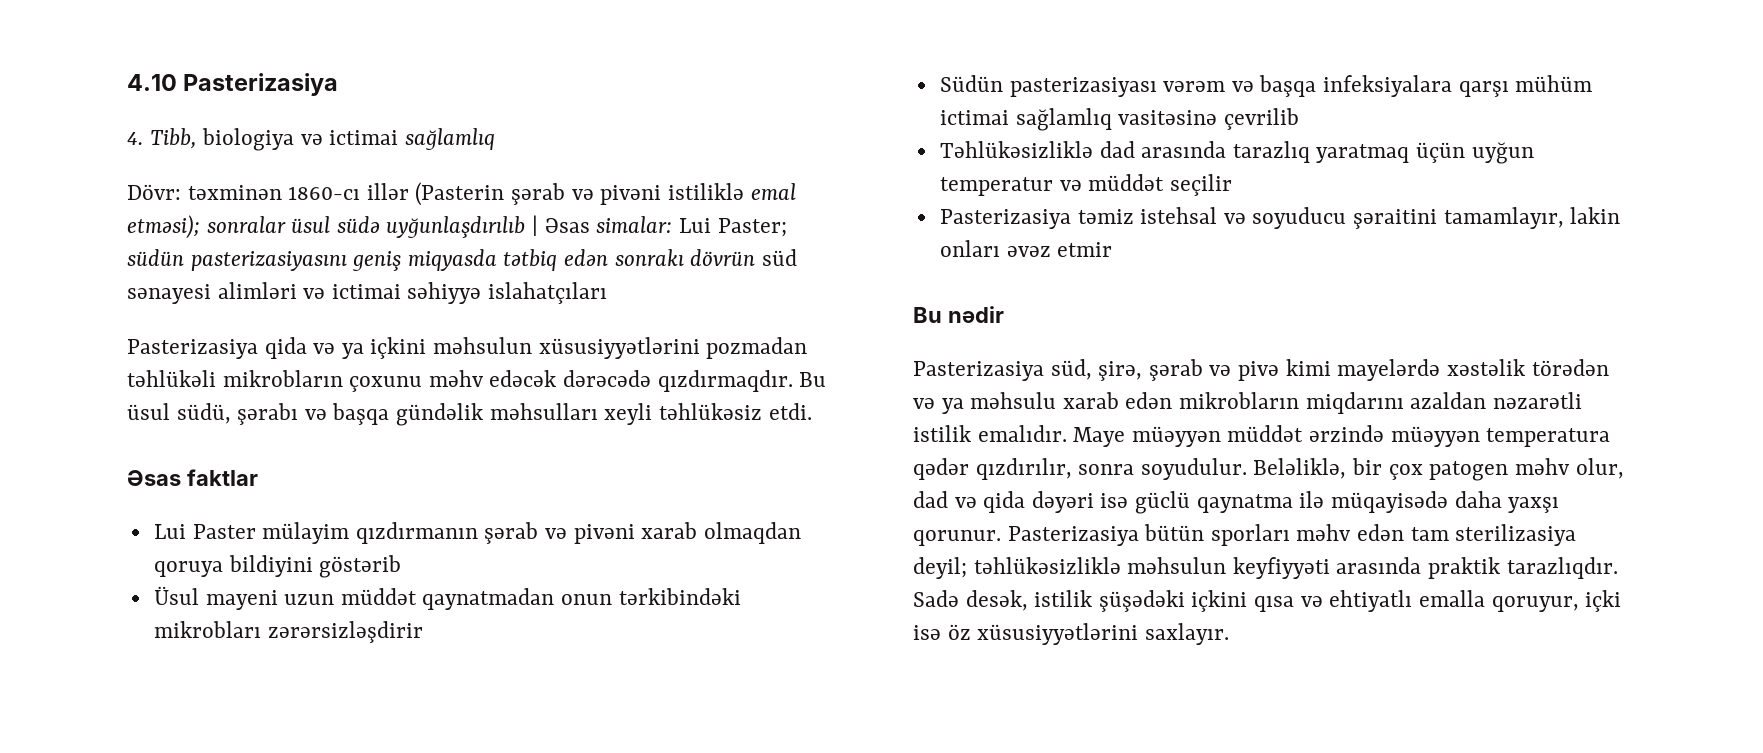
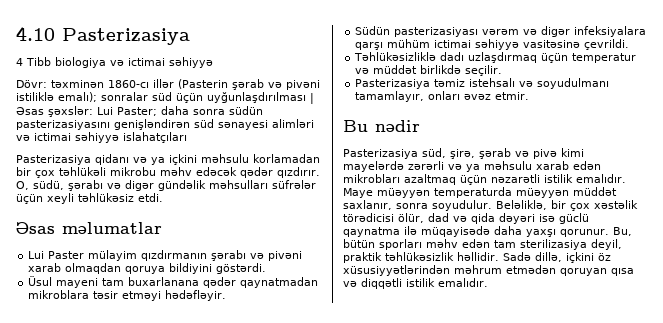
- 4. Tibb, biologiya və ictimai sağlamlıq
+ 4 Tibb biologiya və ictimai səhiyyə
- Dövr: təxminən 1860-cı illər (Pasterin şərab və pivəni istiliklə emal etməsi); sonralar üsul südə uyğunlaşdırılıb | Əsas simalar: Lui Paster; südün pasterizasiyasını geniş miqyasda tətbiq edən sonrakı dövrün süd sənayesi alimləri və ictimai səhiyyə islahatçıları
+ Dövr: təxminən 1860-cı illər (Pasterin şərab və pivəni istiliklə emalı); sonralar süd üçün uyğunlaşdırılması | Əsas şəxslər: Lui Paster; daha sonra südün pasterizasiyasını genişləndirən süd sənayesi alimləri və ictimai səhiyyə islahatçıları
- Pasterizasiya qida və ya içkini məhsulun xüsusiyyətlərini pozmadan təhlükəli mikrobların çoxunu məhv edəcək dərəcədə qızdırmaqdır. Bu üsul südü, şərabı və başqa gündəlik məhsulları xeyli təhlükəsiz etdi.
+ Pasterizasiya qidanı və ya içkini məhsulu korlamadan bir çox təhlükəli mikrobu məhv edəcək qədər qızdırır. O, südü, şərabı və digər gündəlik məhsulları süfrələr üçün xeyli təhlükəsiz etdi.
- Əsas faktlar
+ Əsas məlumatlar
- Lui Paster mülayim qızdırmanın şərab və pivəni xarab olmaqdan qoruya bildiyini göstərib
+ Lui Paster mülayim qızdırmanın şərabı və pivəni xarab olmaqdan qoruya bildiyini göstərdi.
- Üsul mayeni uzun müddət qaynatmadan onun tərkibindəki mikrobları zərərsizləşdirir
+ Üsul mayeni tam buxarlanana qədər qaynatmadan mikroblara təsir etməyi hədəfləyir.
- Südün pasterizasiyası vərəm və başqa infeksiyalara qarşı mühüm ictimai sağlamlıq vasitəsinə çevrilib
- Təhlükəsizliklə dad arasında tarazlıq yaratmaq üçün uyğun temperatur və müddət seçilir
+ Südün pasterizasiyası vərəm və digər infeksiyalara qarşı mühüm ictimai səhiyyə vasitəsinə çevrildi.
+ Təhlükəsizliklə dadı uzlaşdırmaq üçün temperatur və müddət birlikdə seçilir.
- Pasterizasiya təmiz istehsal və soyuducu şəraitini tamamlayır, lakin onları əvəz etmir
+ Pasterizasiya təmiz istehsalı və soyudulmanı tamamlayır, onları əvəz etmir.
- Pasterizasiya süd, şirə, şərab və pivə kimi mayelərdə xəstəlik törədən və ya məhsulu xarab edən mikrobların miqdarını azaldan nəzarətli istilik emalıdır.
+ Pasterizasiya süd, şirə, şərab və pivə kimi mayelərdə zərərli və ya məhsulu xarab edən mikrobları azaltmaq üçün nəzarətli istilik emalıdır.
- Maye müəyyən müddət ərzində müəyyən temperatura qədər qızdırılır, sonra soyudulur.
+ Maye müəyyən temperaturda müəyyən müddət saxlanır, sonra soyudulur.
- Beləliklə, bir çox patogen məhv olur, dad və qida dəyəri isə güclü qaynatma ilə müqayisədə daha yaxşı qorunur.
+ Beləliklə, bir çox xəstəlik törədicisi ölür, dad və qida dəyəri isə güclü qaynatma ilə müqayisədə daha yaxşı qorunur.
- Pasterizasiya bütün sporları məhv edən tam sterilizasiya deyil; təhlükəsizliklə məhsulun keyfiyyəti arasında praktik tarazlıqdır. Sadə desək, istilik şüşədəki içkini qısa və ehtiyatlı emalla qoruyur, içki isə öz xüsusiyyətlərini saxlayır.
+ Bu, bütün sporları məhv edən tam sterilizasiya deyil, praktik təhlükəsizlik həllidir. Sadə dillə, içkini öz xüsusiyyətlərindən məhrum etmədən qoruyan qısa və diqqətli istilik emalıdır.

